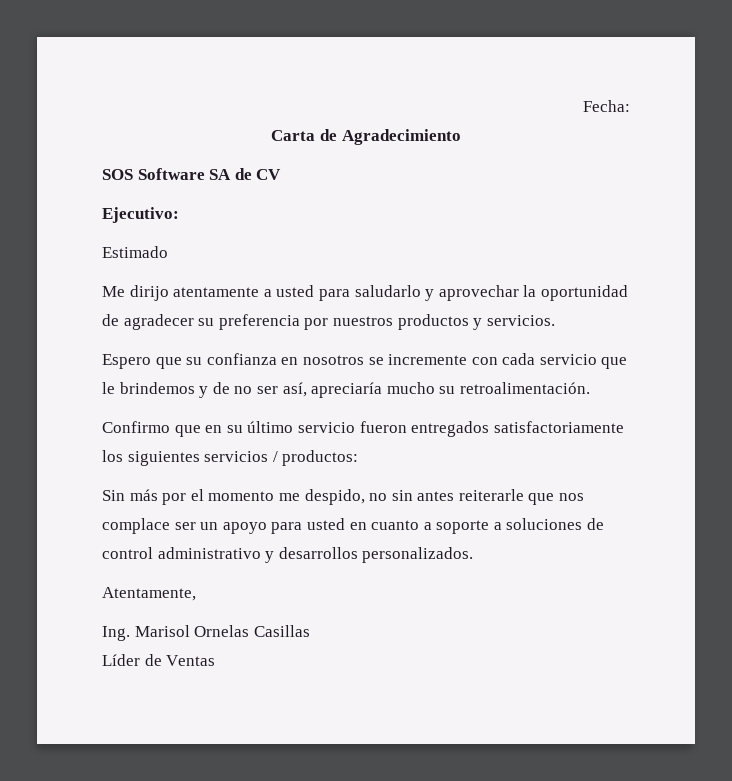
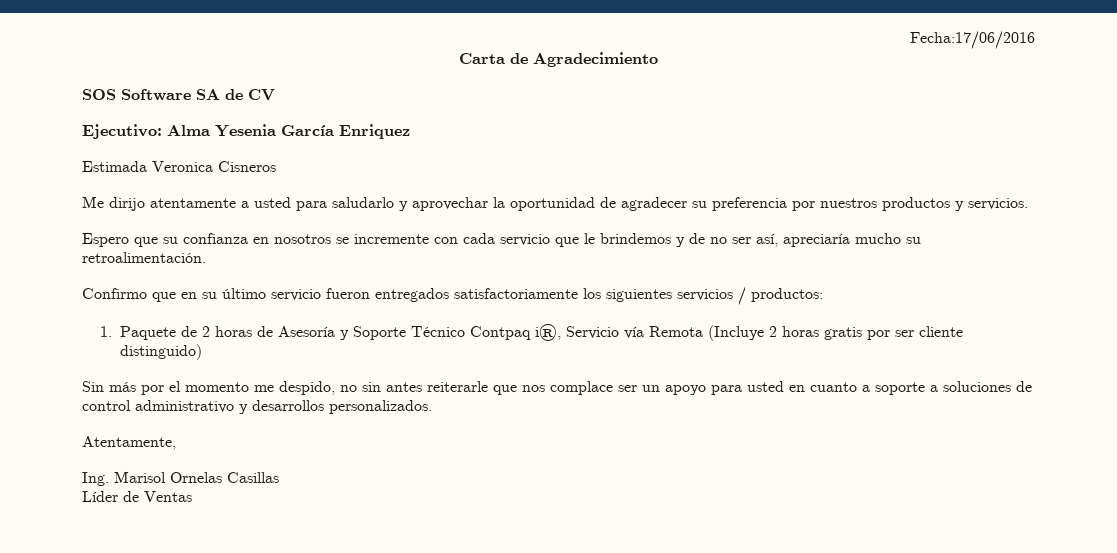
- Fecha:
+ Fecha:17/06/2016
- Ejecutivo:
- Estimado
+ Ejecutivo: Alma Yesenia García Enriquez
+ Estimada Veronica Cisneros
+ 1. Paquete de 2 horas de Asesoría y Soporte Técnico Contpaq i®, Servicio vía Remota (Incluye 2 horas gratis por ser cliente distinguido)

